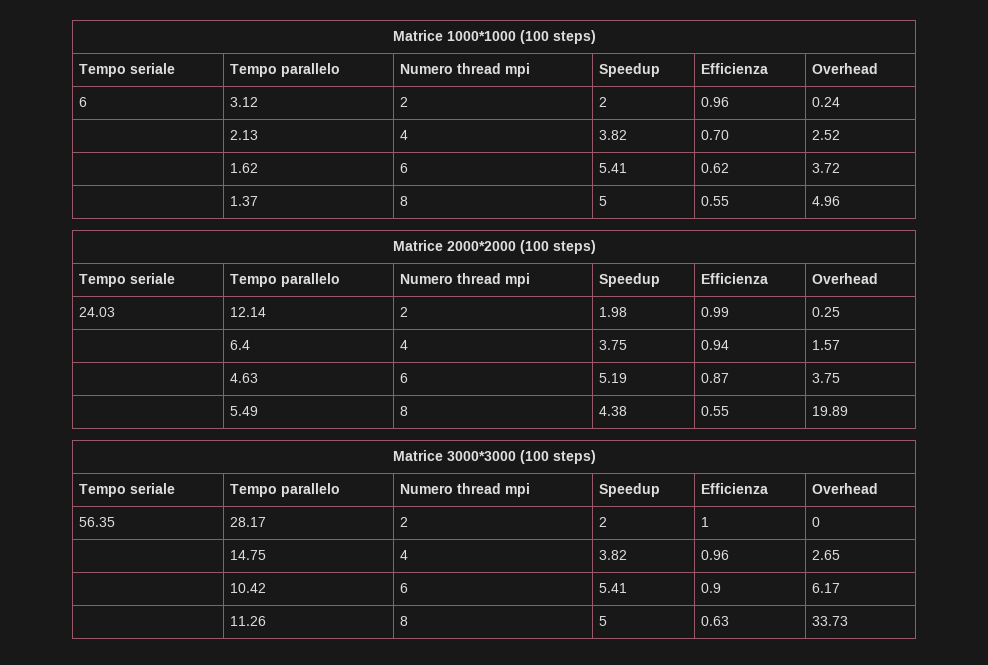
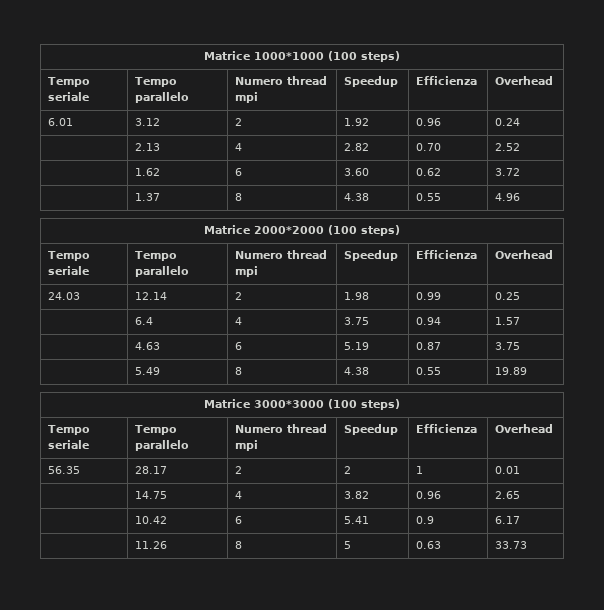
- 6 | 3.12 | 2 | 2 | 0.96 | 0.24
+ 6.01 | 3.12 | 2 | 1.92 | 0.96 | 0.24
- | 2.13 | 4 | 3.82 | 0.70 | 2.52
+ | 2.13 | 4 | 2.82 | 0.70 | 2.52
- | 1.62 | 6 | 5.41 | 0.62 | 3.72
+ | 1.62 | 6 | 3.60 | 0.62 | 3.72
- | 1.37 | 8 | 5 | 0.55 | 4.96
+ | 1.37 | 8 | 4.38 | 0.55 | 4.96
- 56.35 | 28.17 | 2 | 2 | 1 | 0
+ 56.35 | 28.17 | 2 | 2 | 1 | 0.01

